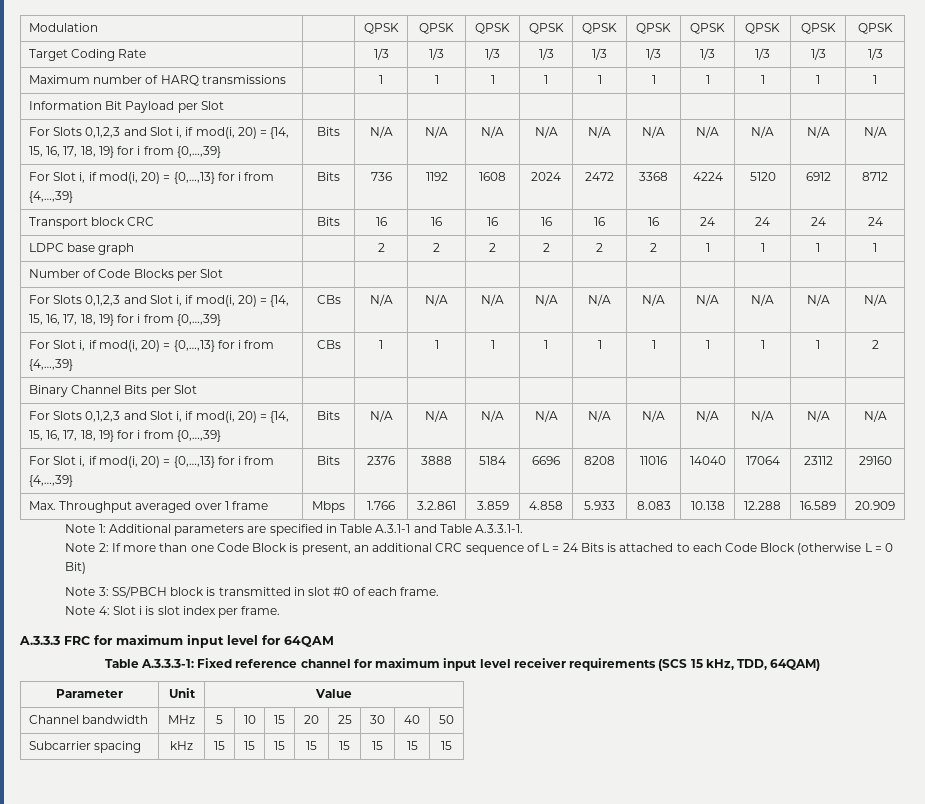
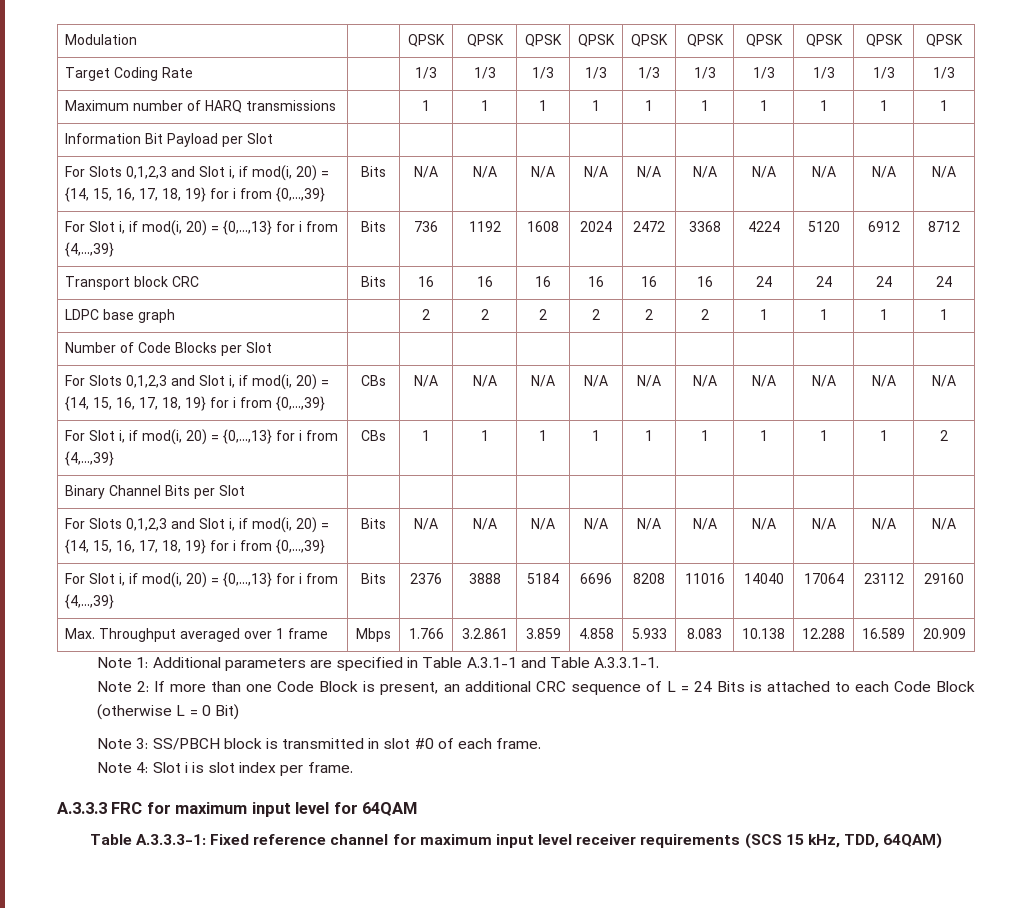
- Parameter | Unit | Value
- Channel bandwidth | MHz | 5 | 10 | 15 | 20 | 25 | 30 | 40 | 50
- Subcarrier spacing | kHz | 15 | 15 | 15 | 15 | 15 | 15 | 15 | 15

